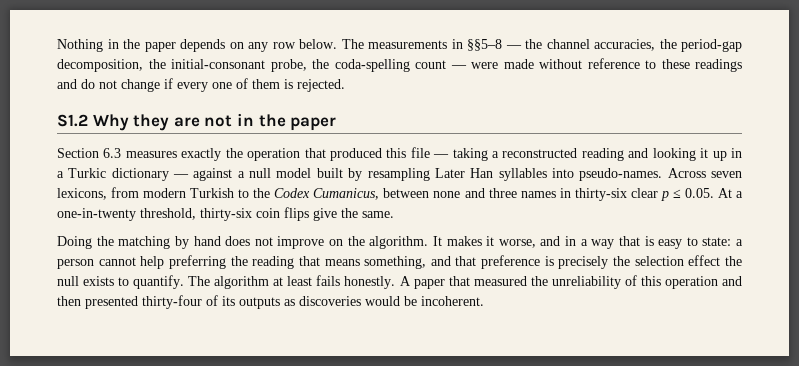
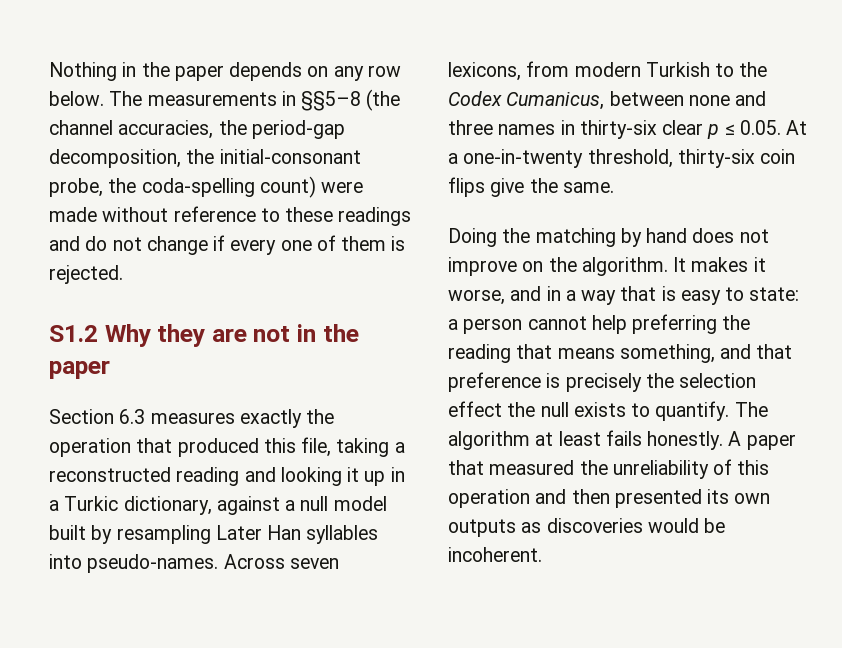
- The measurements in §§5–8 — the channel accuracies, the period-gap decomposition, the initial-consonant probe, the coda-spelling count — were made without reference to these readings and do not change if every one of them is rejected.
+ The measurements in §§5–8 (the channel accuracies, the period-gap decomposition, the initial-consonant probe, the coda-spelling count) were made without reference to these readings and do not change if every one of them is rejected.
- Section 6.3 measures exactly the operation that produced this file — taking a reconstructed reading and looking it up in a Turkic dictionary — against a null model built by resampling Later Han syllables into pseudo-names.
+ Section 6.3 measures exactly the operation that produced this file, taking a reconstructed reading and looking it up in a Turkic dictionary, against a null model built by resampling Later Han syllables into pseudo-names.
- A paper that measured the unreliability of this operation and then presented thirty-four of its outputs as discoveries would be incoherent.
+ A paper that measured the unreliability of this operation and then presented its own outputs as discoveries would be incoherent.

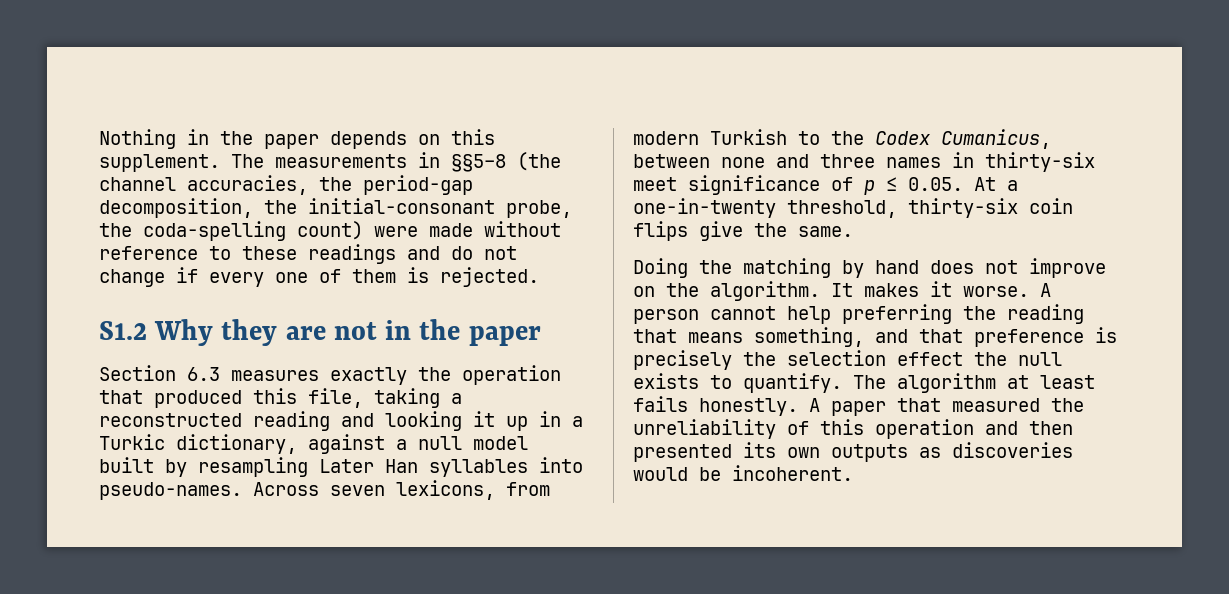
- Nothing in the paper depends on any row below.
+ Nothing in the paper depends on this supplement.
- Across seven lexicons, from modern Turkish to the Codex Cumanicus, between none and three names in thirty-six clear p ≤ 0.05. At a one-in-twenty threshold, thirty-six coin flips give the same.
+ Across seven lexicons, from modern Turkish to the Codex Cumanicus, between none and three names in thirty-six meet significance of p ≤ 0.05. At a one-in-twenty threshold, thirty-six coin flips give the same.
- It makes it worse, and in a way that is easy to state: a person cannot help preferring the reading that means something, and that preference is precisely the selection effect the null exists to quantify.
+ It makes it worse. A person cannot help preferring the reading that means something, and that preference is precisely the selection effect the null exists to quantify.

